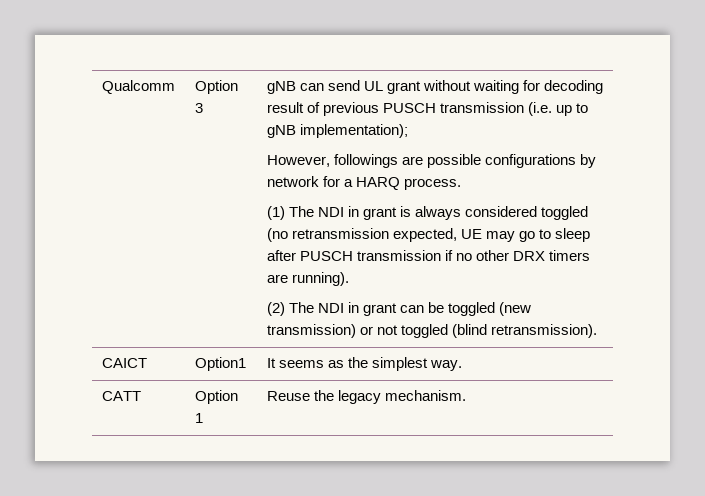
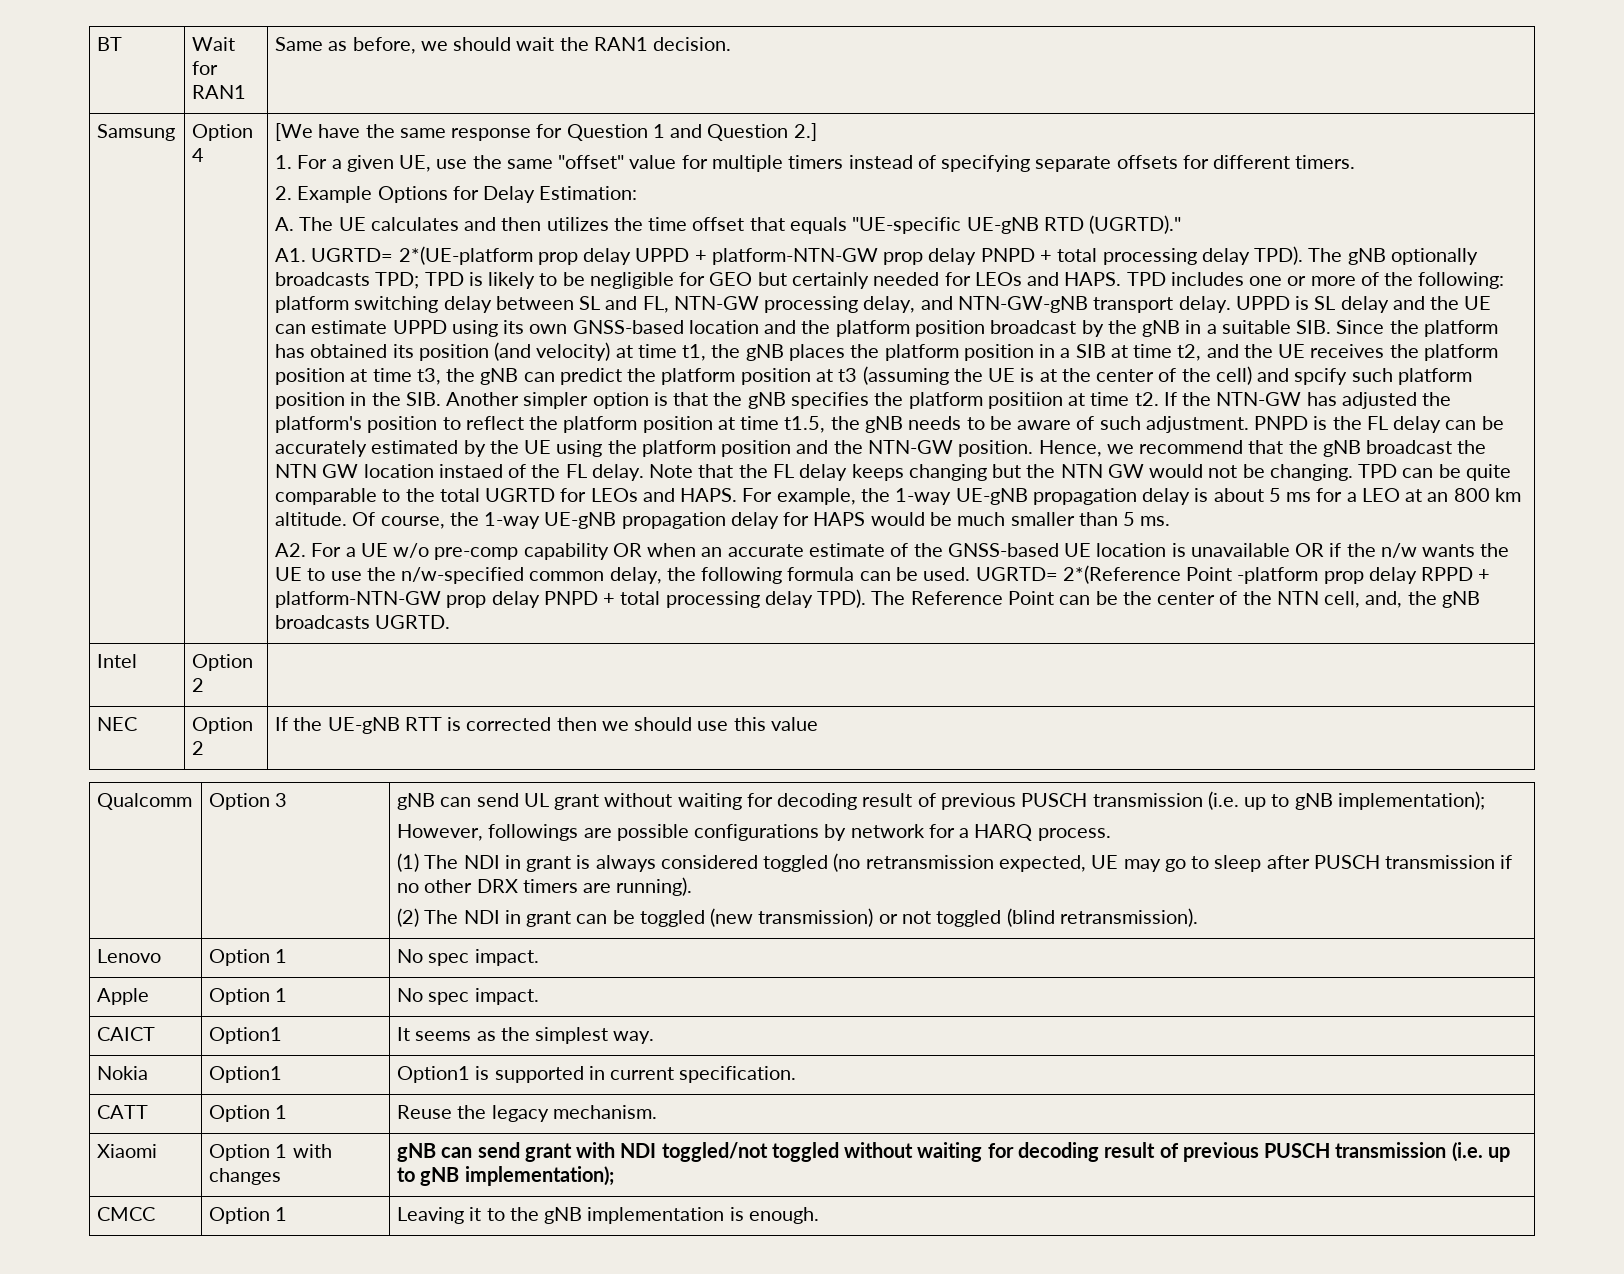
+ BT | Wait for RAN1 | Same as before, we should wait the RAN1 decision.
+ Samsung | Option 4 | [We have the same response for Question 1 and Question 2.]
+ 1. For a given UE, use the same "offset" value for multiple timers instead of specifying separate offsets for different timers.
+ 2. Example Options for Delay Estimation:
+ A. The UE calculates and then utilizes the time offset that equals "UE-specific UE-gNB RTD (UGRTD)."
+ A1. UGRTD= 2*(UE-platform prop delay UPPD + platform-NTN-GW prop delay PNPD + total processing delay TPD). The gNB optionally broadcasts TPD; TPD is likely to be negligible for GEO but certainly needed for LEOs and HAPS. TPD includes one or more of the following: platform switching delay between SL and FL, NTN-GW processing delay, and NTN-GW-gNB transport delay. UPPD is SL delay and the UE can estimate UPPD using its own GNSS-based location and the platform position broadcast by the gNB in a suitable SIB. Since the platform has obtained its position (and velocity) at time t1, the gNB places the platform position in a SIB at time t2, and the UE receives the platform position at time t3, the gNB can predict the platform position at t3 (assuming the UE is at the center of the cell) and spcify such platform position in the SIB. Another simpler option is that the gNB specifies the platform positiion at time t2. If the NTN-GW has adjusted the platform's position to reflect the platform position at time t1.5, the gNB needs to be aware of such adjustment. PNPD is the FL delay can be accurately estimated by the UE using the platform position and the NTN-GW position. Hence, we recommend that the gNB broadcast the NTN GW location instaed of the FL delay. Note that the FL delay keeps changing but the NTN GW would not be changing. TPD can be quite comparable to the total UGRTD for LEOs and HAPS. For example, the 1-way UE-gNB propagation delay is about 5 ms for a LEO at an 800 km altitude. Of course, the 1-way UE-gNB propagation delay for HAPS would be much smaller than 5 ms.
+ A2. For a UE w/o pre-comp capability OR when an accurate estimate of the GNSS-based UE location is unavailable OR if the n/w wants the UE to use the n/w-specified common delay, the following formula can be used. UGRTD= 2*(Reference Point -platform prop delay RPPD + platform-NTN-GW prop delay PNPD + total processing delay TPD). The Reference Point can be the center of the NTN cell, and, the gNB broadcasts UGRTD.
+ Intel | Option 2 |
+ NEC | Option 2 | If the UE-gNB RTT is corrected then we should use this value
+ Lenovo | Option 1 | No spec impact.
+ Apple | Option 1 | No spec impact.
+ Nokia | Option1 | Option1 is supported in current specification.
+ Xiaomi | Option 1 with changes | gNB can send grant with NDI toggled/not toggled without waiting for decoding result of previous PUSCH transmission (i.e. up to gNB implementation);
+ CMCC | Option 1 | Leaving it to the gNB implementation is enough.

